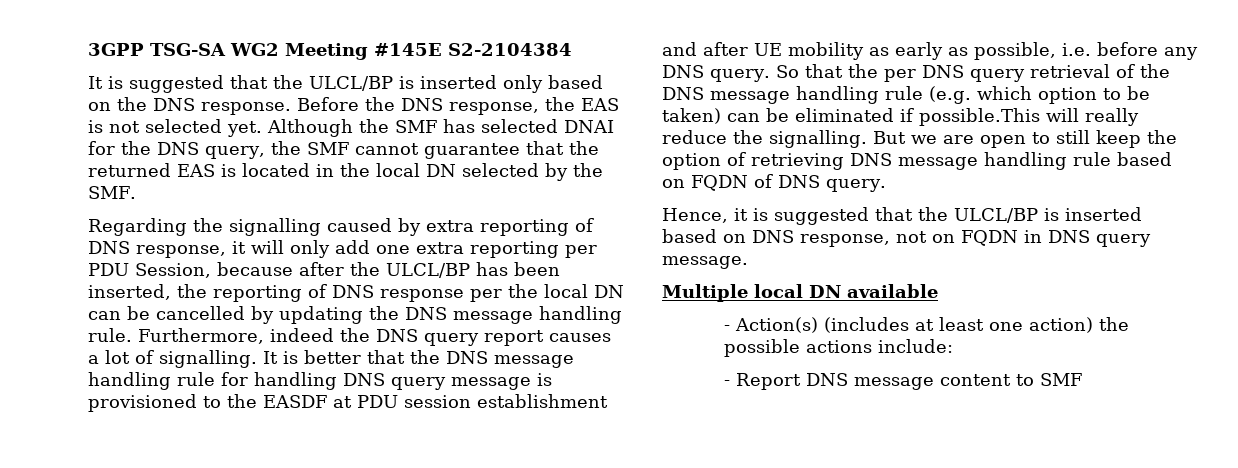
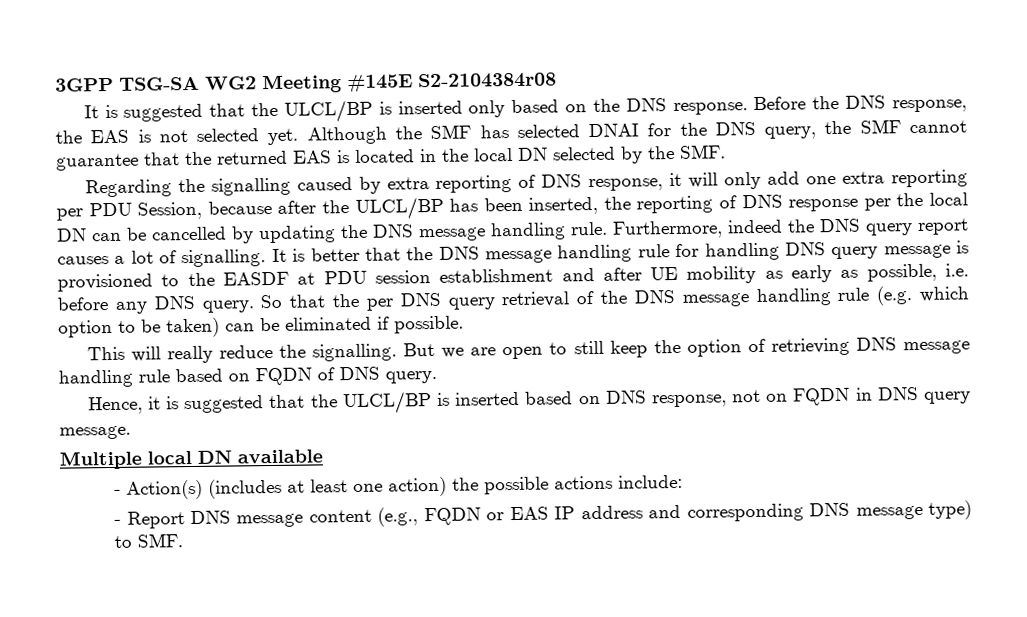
- 3GPP TSG-SA WG2 Meeting #145E S2-2104384
+ 3GPP TSG-SA WG2 Meeting #145E S2-2104384r08
- So that the per DNS query retrieval of the DNS message handling rule (e.g. which option to be taken) can be eliminated if possible.This will really reduce the signalling.
+ So that the per DNS query retrieval of the DNS message handling rule (e.g. which option to be taken) can be eliminated if possible.
+ This will really reduce the signalling.
- - Report DNS message content to SMF
+ - Report DNS message content (e.g., FQDN or EAS IP address and corresponding DNS message type) to SMF.

